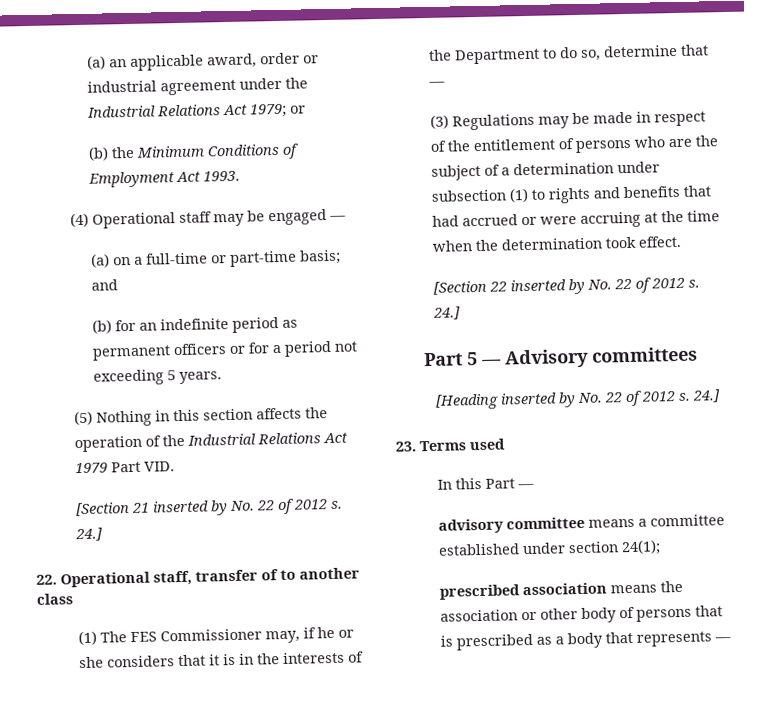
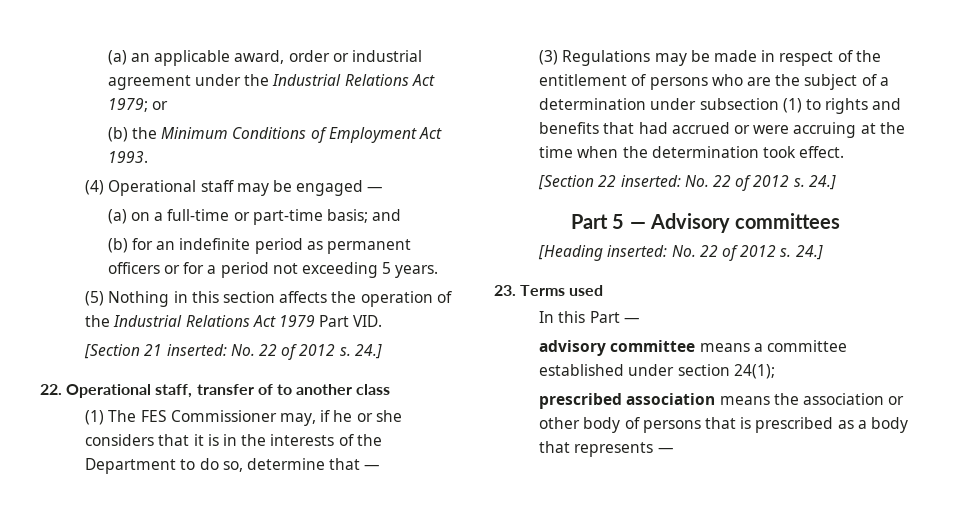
- [Section 21 inserted by No. 22 of 2012 s.
+ [Section 21 inserted: No. 22 of 2012 s.
- [Section 22 inserted by No. 22 of 2012 s.
+ [Section 22 inserted: No. 22 of 2012 s.
- [Heading inserted by No. 22 of 2012 s.
+ [Heading inserted: No. 22 of 2012 s.

